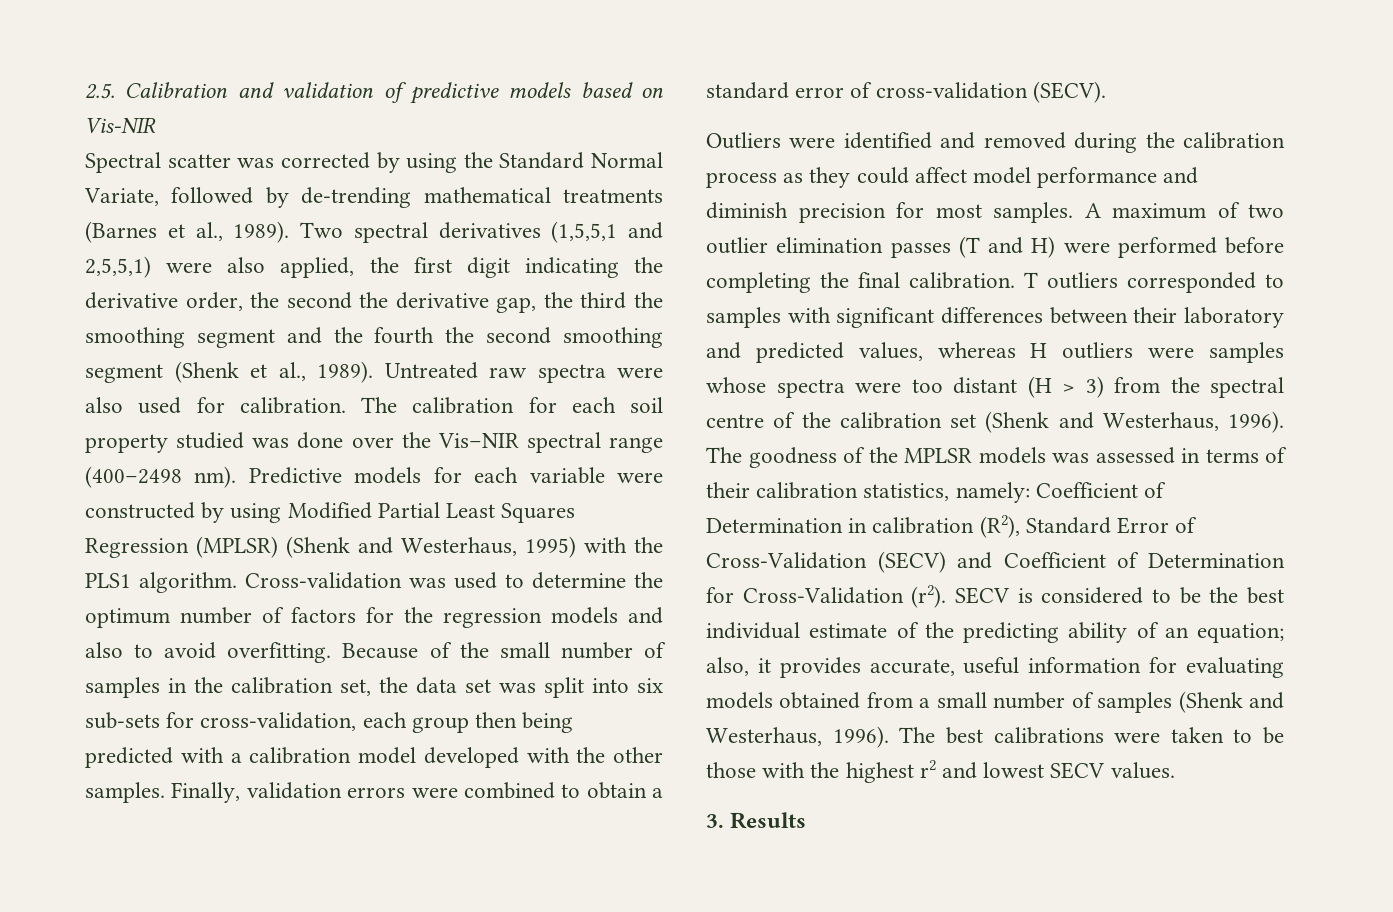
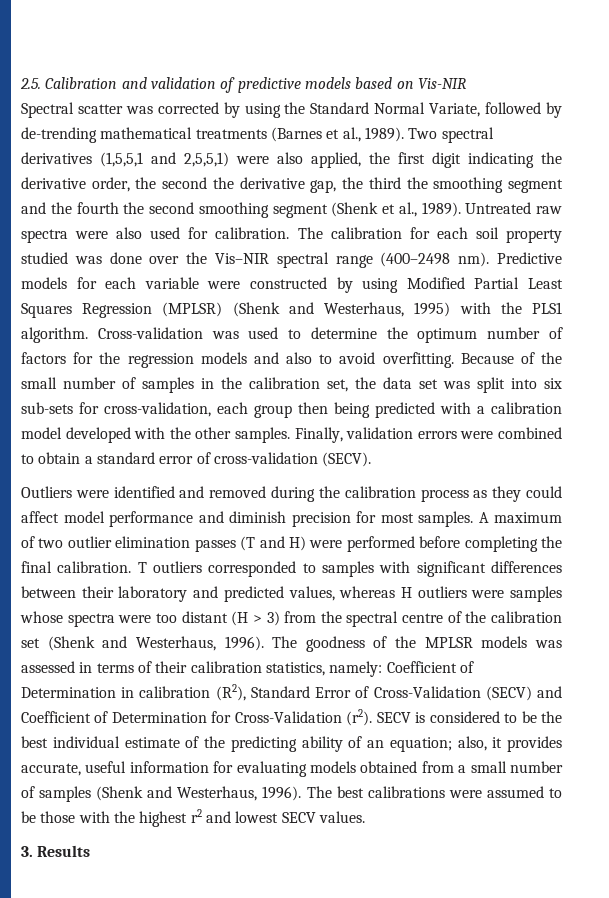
- The best calibrations were taken to be those with the highest r2 and lowest SECV values.
+ The best calibrations were assumed to be those with the highest r2 and lowest SECV values.

